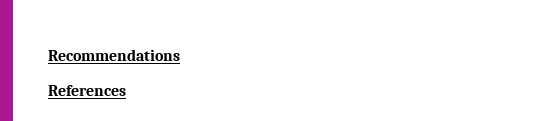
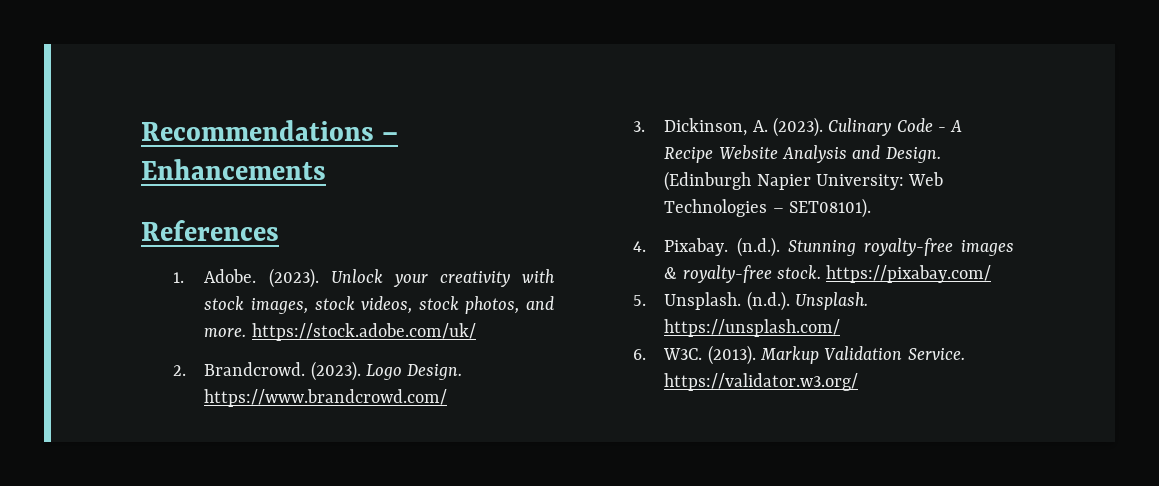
- Recommendations
+ Recommendations – Enhancements
+ 1. Adobe. (2023). Unlock your creativity with stock images, stock videos, stock photos, and more. https://stock.adobe.com/uk/
+ 2. Brandcrowd. (2023). Logo Design. https://www.brandcrowd.com/
+ 3. Dickinson, A. (2023). Culinary Code - A Recipe Website Analysis and Design. (Edinburgh Napier University: Web Technologies – SET08101).
+ 4. Pixabay. (n.d.). Stunning royalty-free images & royalty-free stock. https://pixabay.com/
+ 5. Unsplash. (n.d.). Unsplash. https://unsplash.com/
+ 6. W3C. (2013). Markup Validation Service. https://validator.w3.org/

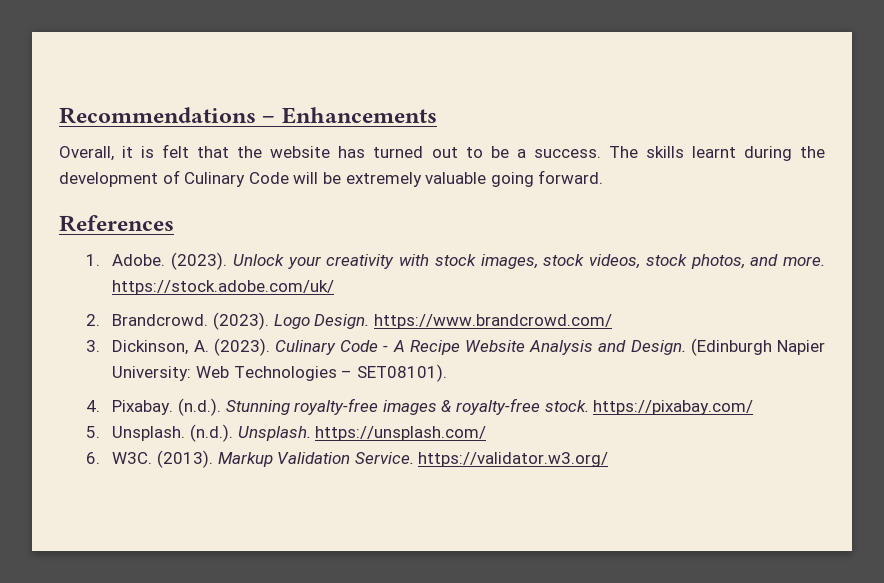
+ Overall, it is felt that the website has turned out to be a success. The skills learnt during the development of Culinary Code will be extremely valuable going forward.

